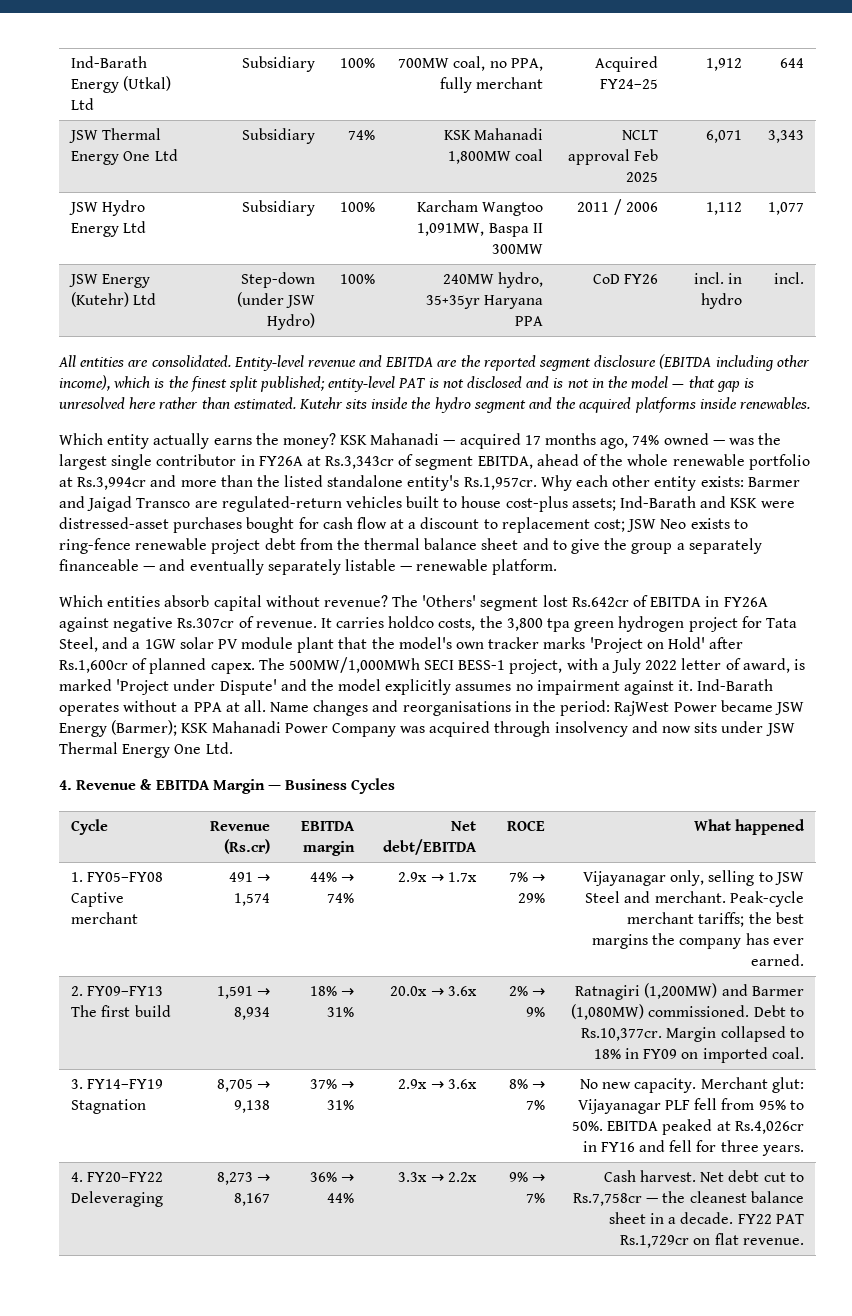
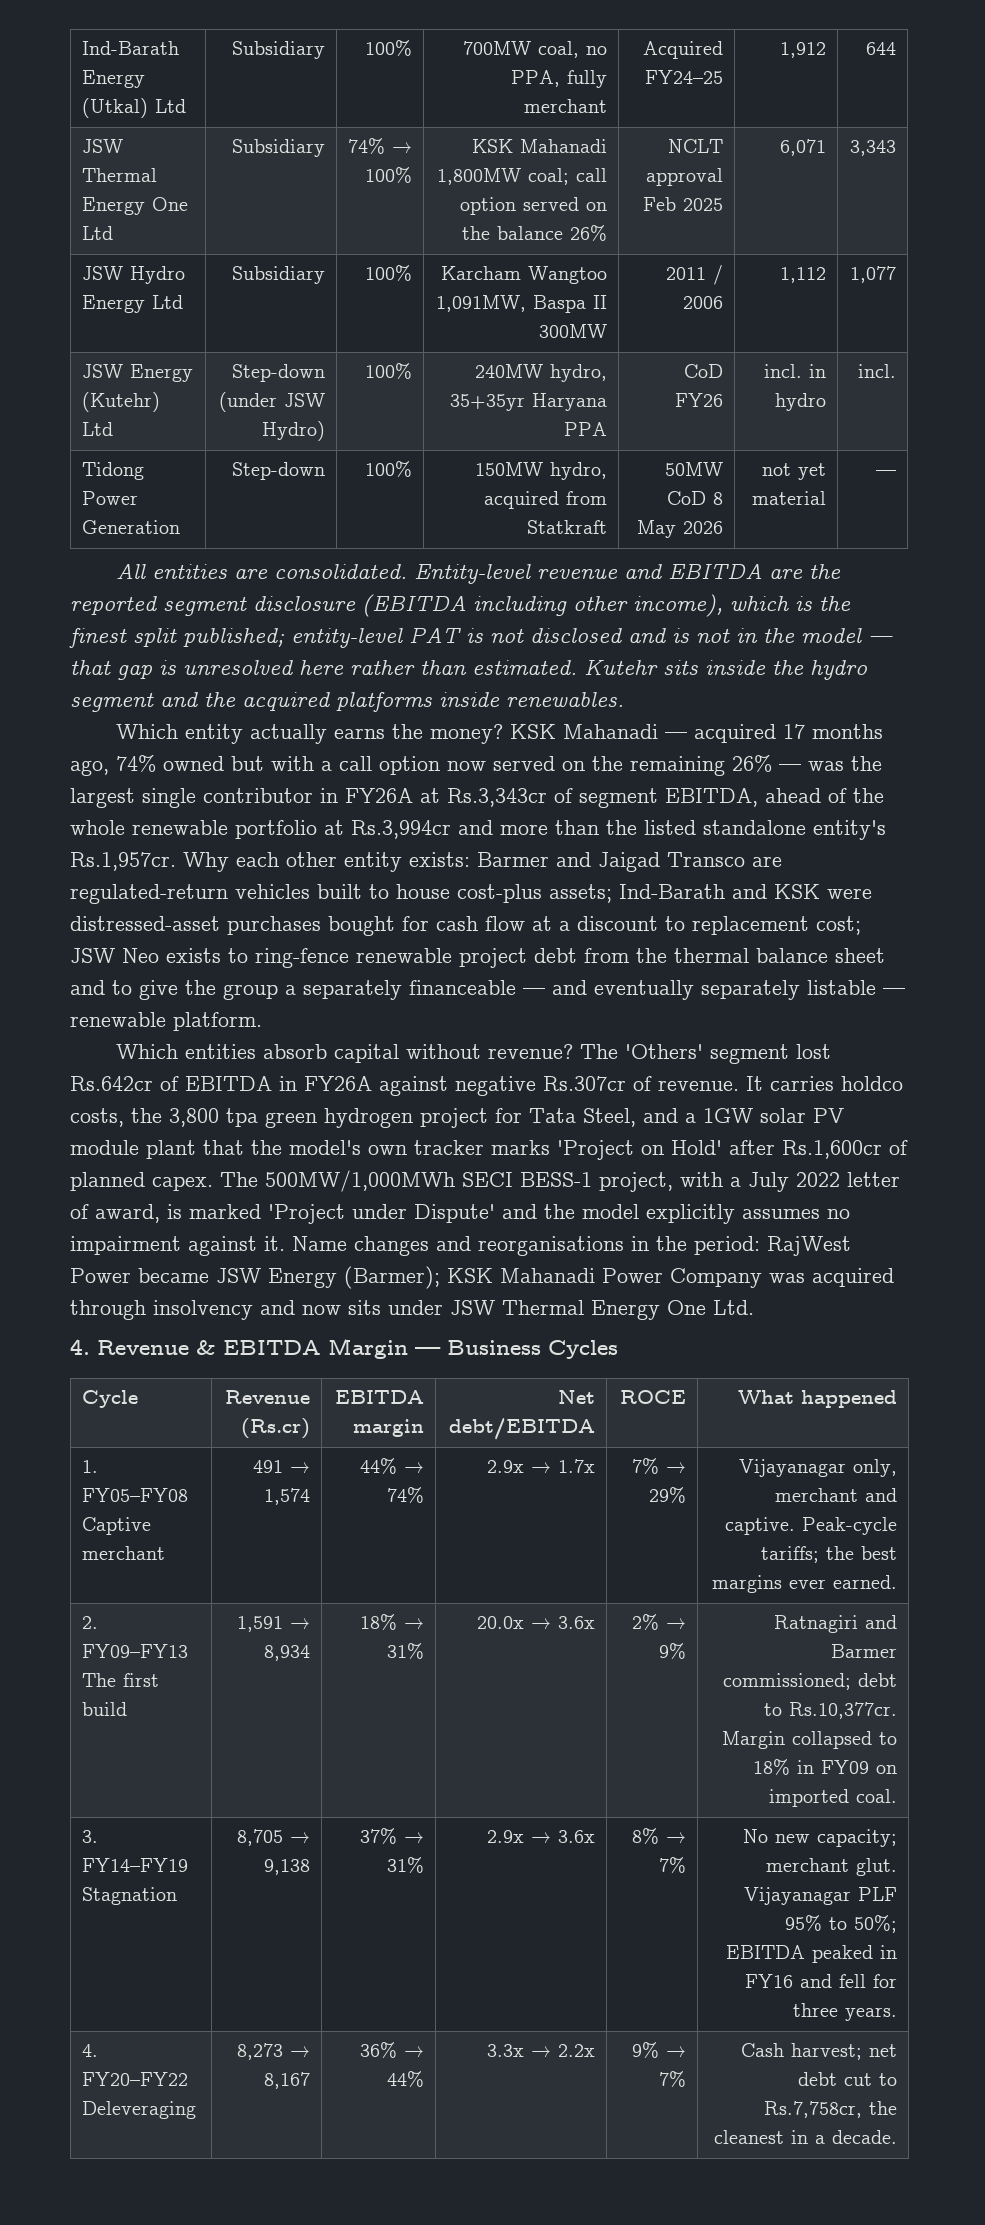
- JSW Thermal Energy One Ltd | Subsidiary | 74% | KSK Mahanadi 1,800MW coal | NCLT approval Feb 2025 | 6,071 | 3,343
+ JSW Thermal Energy One Ltd | Subsidiary | 74% → 100% | KSK Mahanadi 1,800MW coal; call option served on the balance 26% | NCLT approval Feb 2025 | 6,071 | 3,343
+ Tidong Power Generation | Step-down | 100% | 150MW hydro, acquired from Statkraft | 50MW CoD 8 May 2026 | not yet material | —
- KSK Mahanadi — acquired 17 months ago, 74% owned — was the largest single contributor in FY26A at Rs.3,343cr of segment EBITDA, ahead of the whole renewable portfolio at Rs.3,994cr and more than the listed standalone entity's Rs.1,957cr. Why each other entity exists:
+ KSK Mahanadi — acquired 17 months ago, 74% owned but with a call option now served on the remaining 26% — was the largest single contributor in FY26A at Rs.3,343cr of segment EBITDA, ahead of the whole renewable portfolio at Rs.3,994cr and more than the listed standalone entity's Rs.1,957cr. Why each other entity exists:
- Ind-Barath operates without a PPA at all.
- 1. FY05–FY08 Captive merchant | 491 → 1,574 | 44% → 74% | 2.9x → 1.7x | 7% → 29% | Vijayanagar only, selling to JSW Steel and merchant. Peak-cycle merchant tariffs; the best margins the company has ever earned.
+ 1. FY05–FY08 Captive merchant | 491 → 1,574 | 44% → 74% | 2.9x → 1.7x | 7% → 29% | Vijayanagar only, merchant and captive. Peak-cycle tariffs; the best margins ever earned.
- 2. FY09–FY13 The first build | 1,591 → 8,934 | 18% → 31% | 20.0x → 3.6x | 2% → 9% | Ratnagiri (1,200MW) and Barmer (1,080MW) commissioned. Debt to Rs.10,377cr. Margin collapsed to 18% in FY09 on imported coal.
+ 2. FY09–FY13 The first build | 1,591 → 8,934 | 18% → 31% | 20.0x → 3.6x | 2% → 9% | Ratnagiri and Barmer commissioned; debt to Rs.10,377cr. Margin collapsed to 18% in FY09 on imported coal.
- 3. FY14–FY19 Stagnation | 8,705 → 9,138 | 37% → 31% | 2.9x → 3.6x | 8% → 7% | No new capacity. Merchant glut: Vijayanagar PLF fell from 95% to 50%. EBITDA peaked at Rs.4,026cr in FY16 and fell for three years.
+ 3. FY14–FY19 Stagnation | 8,705 → 9,138 | 37% → 31% | 2.9x → 3.6x | 8% → 7% | No new capacity; merchant glut. Vijayanagar PLF 95% to 50%; EBITDA peaked in FY16 and fell for three years.
- 4. FY20–FY22 Deleveraging | 8,273 → 8,167 | 36% → 44% | 3.3x → 2.2x | 9% → 7% | Cash harvest. Net debt cut to Rs.7,758cr — the cleanest balance sheet in a decade. FY22 PAT Rs.1,729cr on flat revenue.
+ 4. FY20–FY22 Deleveraging | 8,273 → 8,167 | 36% → 44% | 3.3x → 2.2x | 9% → 7% | Cash harvest; net debt cut to Rs.7,758cr, the cleanest in a decade.

